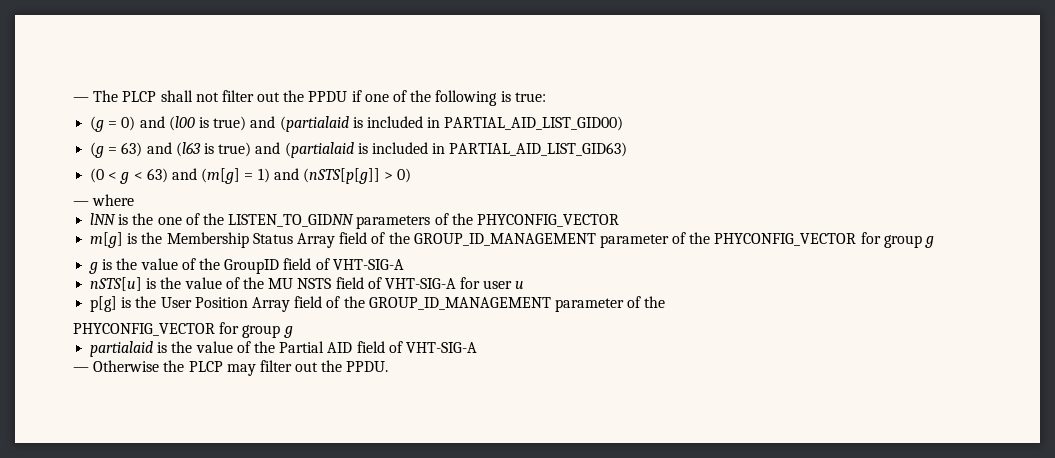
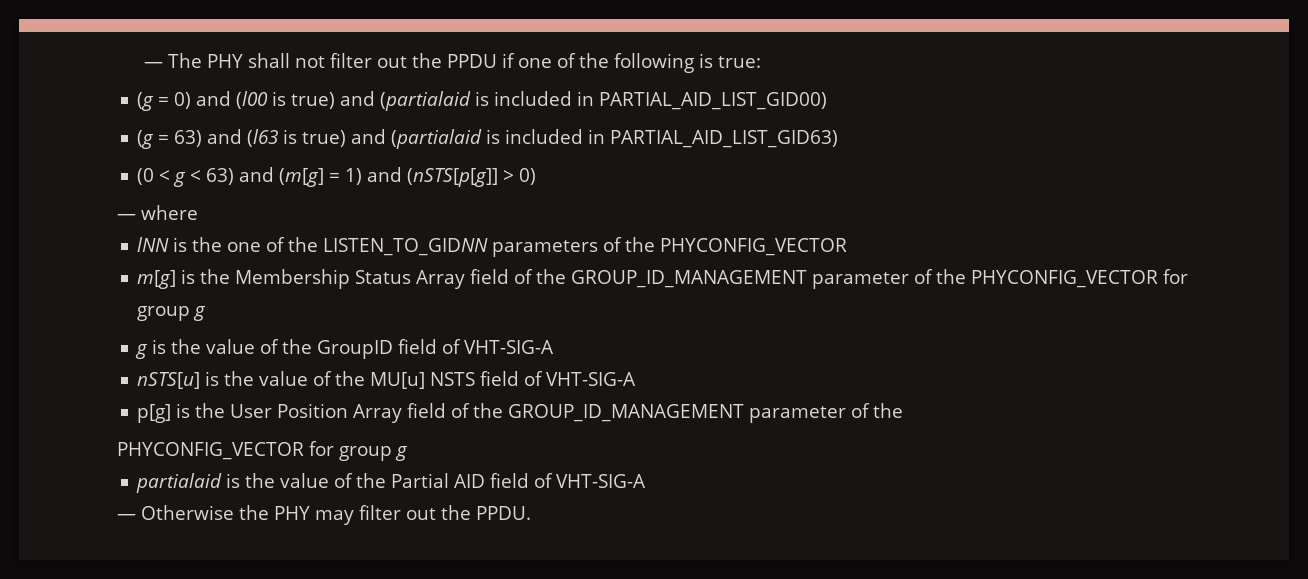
- — The PLCP shall not filter out the PPDU if one of the following is true:
+ — The PHY shall not filter out the PPDU if one of the following is true:
- nSTS[u] is the value of the MU NSTS field of VHT-SIG-A for user u
+ nSTS[u] is the value of the MU[u] NSTS field of VHT-SIG-A
- — Otherwise the PLCP may filter out the PPDU.
+ — Otherwise the PHY may filter out the PPDU.

